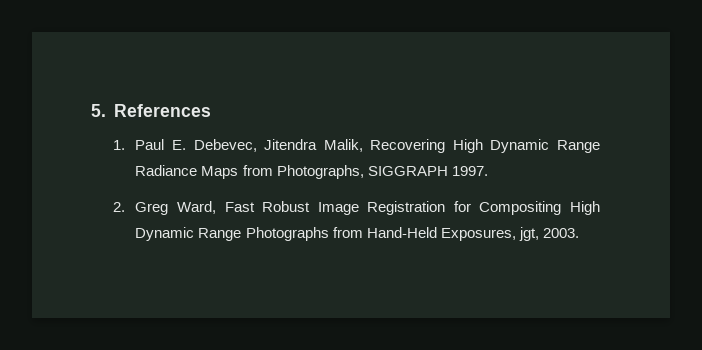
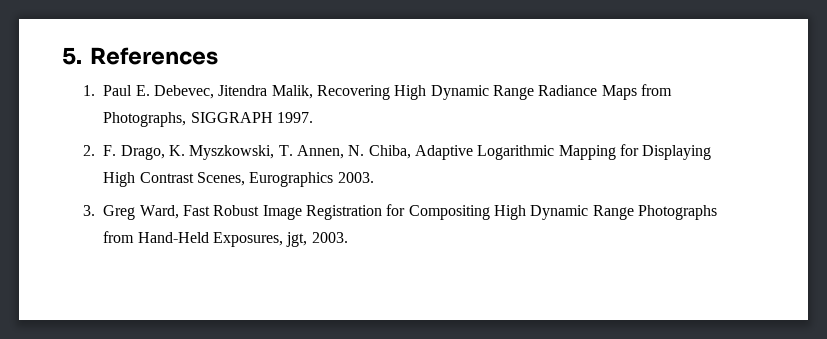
- 2. Greg Ward, Fast Robust Image Registration for Compositing High Dynamic Range Photographs from Hand-Held Exposures, jgt, 2003.
+ 2. F. Drago, K. Myszkowski, T. Annen, N. Chiba, Adaptive Logarithmic Mapping for Displaying High Contrast Scenes, Eurographics 2003.
+ 3. Greg Ward, Fast Robust Image Registration for Compositing High Dynamic Range Photographs from Hand-Held Exposures, jgt, 2003.

